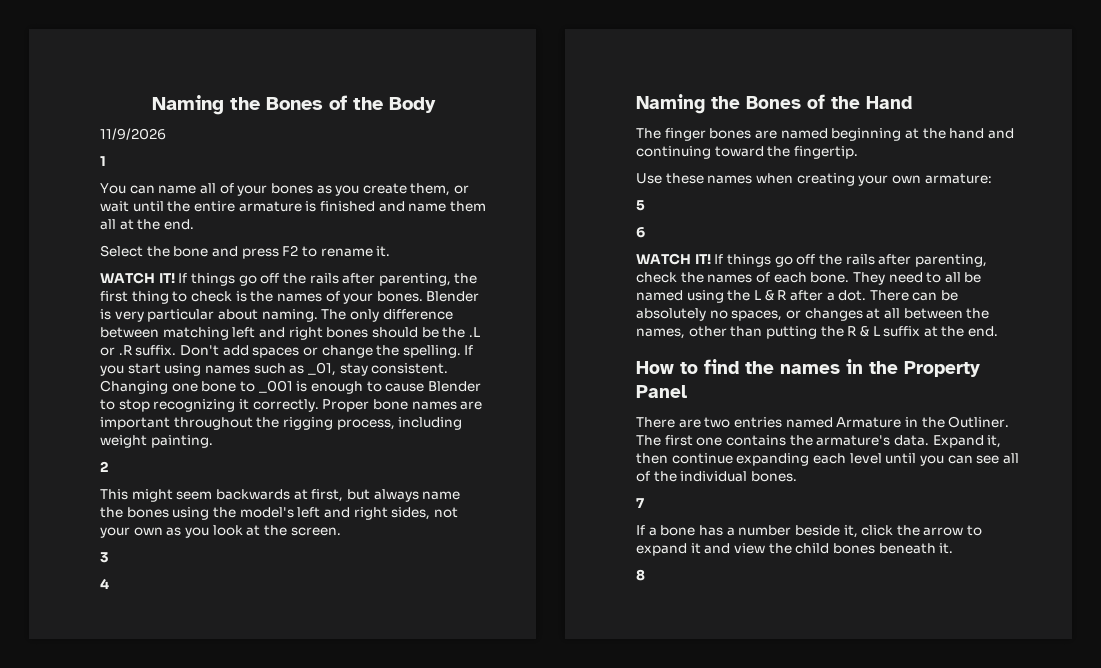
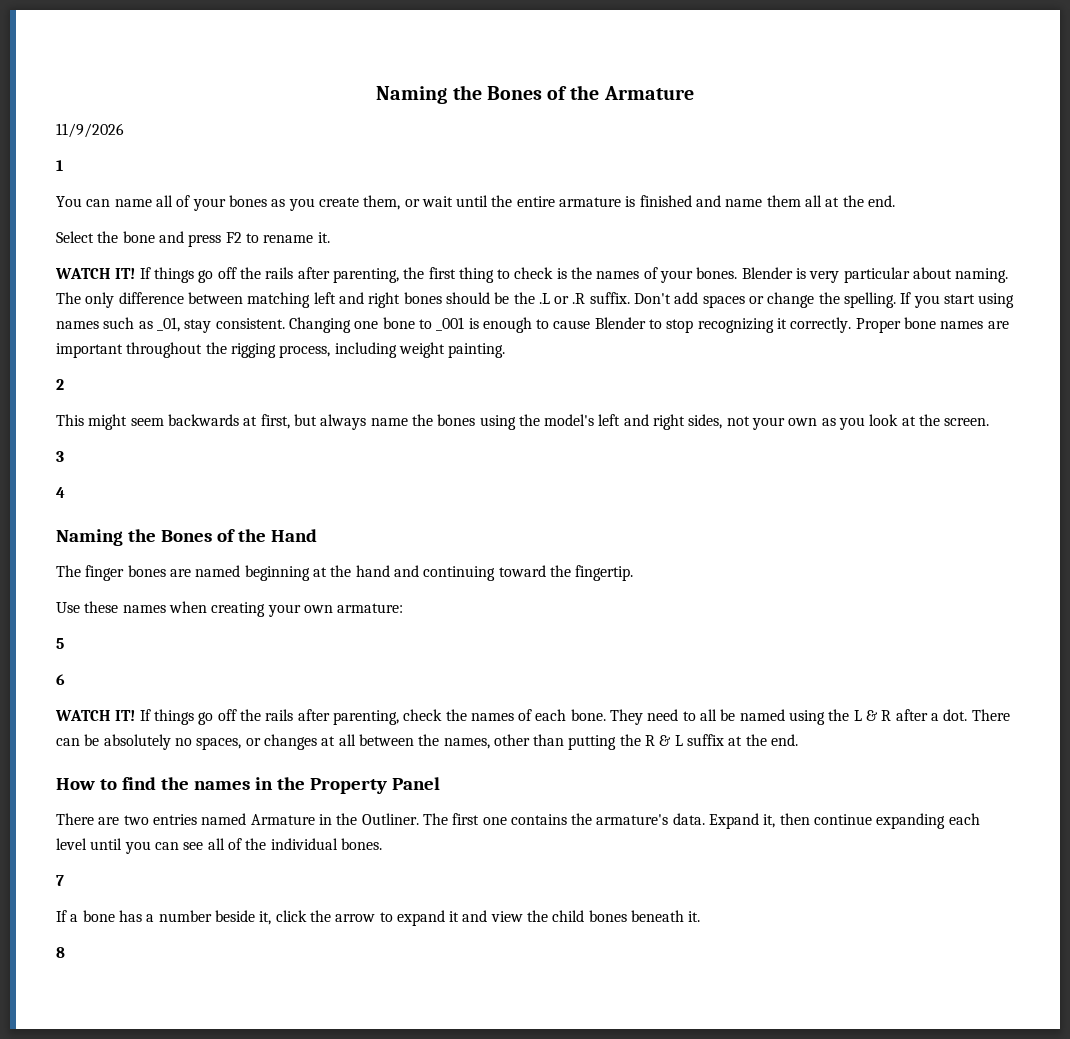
- Naming the Bones of the Body
+ Naming the Bones of the Armature

